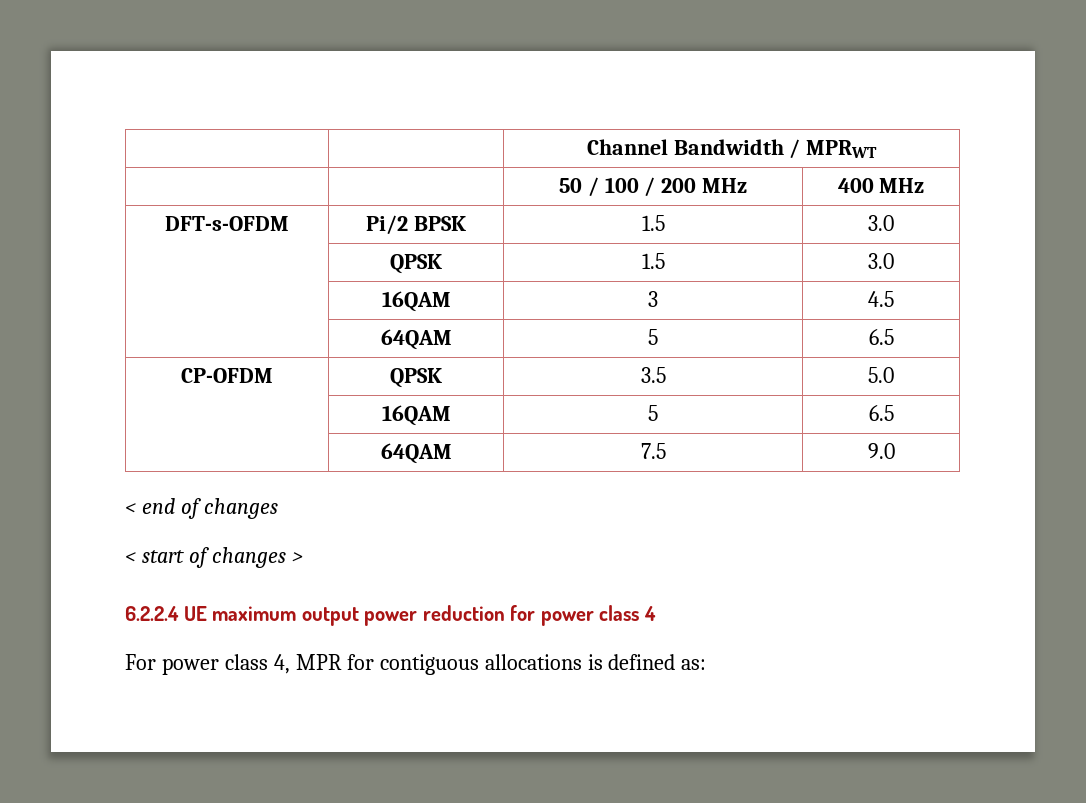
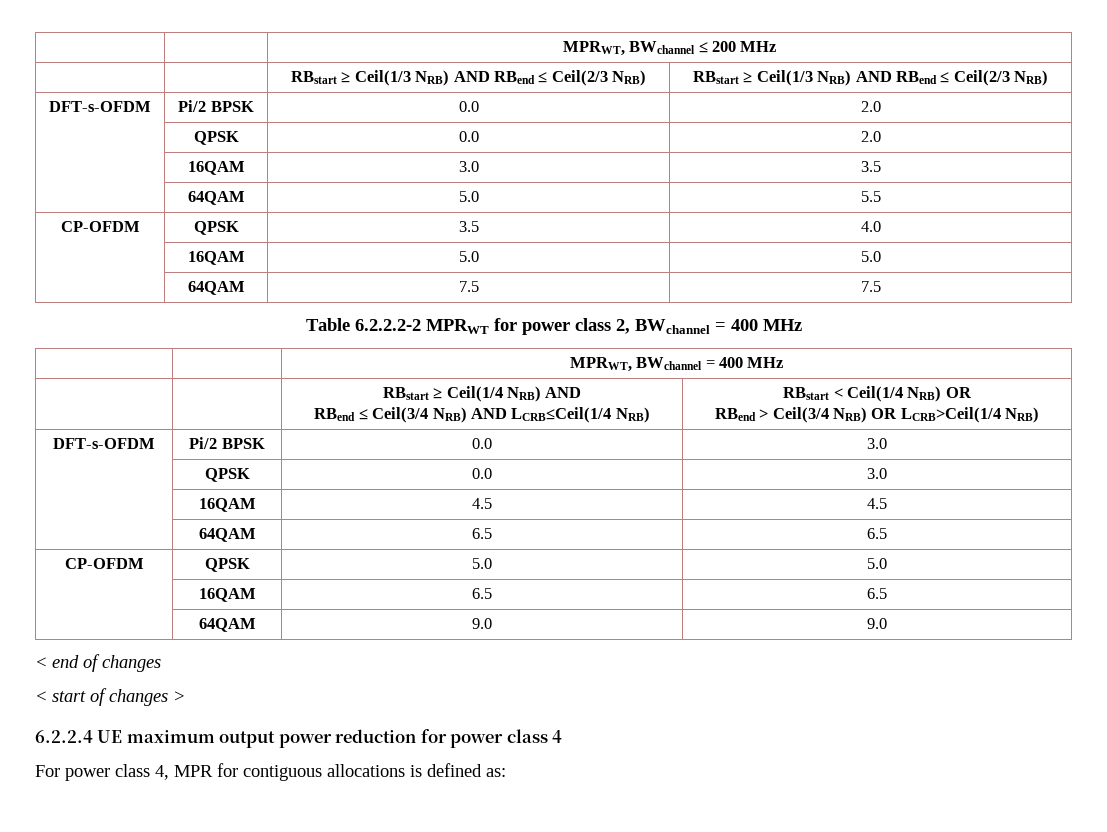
- | | Channel Bandwidth / MPRWT
- | | 50 / 100 / 200 MHz | 400 MHz
- DFT-s-OFDM | Pi/2 BPSK | 1.5 | 3.0
+ | | MPRWT, BWchannel ≤ 200 MHz
+ | | RBstart ≥ Ceil(1/3 NRB) AND RBend ≤ Ceil(2/3 NRB) | RBstart ≥ Ceil(1/3 NRB) AND RBend ≤ Ceil(2/3 NRB)
+ DFT-s-OFDM | Pi/2 BPSK | 0.0 | 2.0
+ | QPSK | 0.0 | 2.0
+ | 16QAM | 3.0 | 3.5
+ | 64QAM | 5.0 | 5.5
+ CP-OFDM | QPSK | 3.5 | 4.0
+ | 16QAM | 5.0 | 5.0
+ | 64QAM | 7.5 | 7.5
+ Table 6.2.2.2-2 MPRWT for power class 2, BWchannel = 400 MHz
+ | | MPRWT, BWchannel = 400 MHz
+ | | RBstart ≥ Ceil(1/4 NRB) AND
+ RBend ≤ Ceil(3/4 NRB) AND LCRB≤Ceil(1/4 NRB) | RBstart < Ceil(1/4 NRB) OR
+ RBend > Ceil(3/4 NRB) OR LCRB>Ceil(1/4 NRB)
+ DFT-s-OFDM | Pi/2 BPSK | 0.0 | 3.0
- | QPSK | 1.5 | 3.0
+ | QPSK | 0.0 | 3.0
- | 16QAM | 3 | 4.5
+ | 16QAM | 4.5 | 4.5
- | 64QAM | 5 | 6.5
+ | 64QAM | 6.5 | 6.5
- CP-OFDM | QPSK | 3.5 | 5.0
+ CP-OFDM | QPSK | 5.0 | 5.0
- | 16QAM | 5 | 6.5
+ | 16QAM | 6.5 | 6.5
- | 64QAM | 7.5 | 9.0
+ | 64QAM | 9.0 | 9.0

